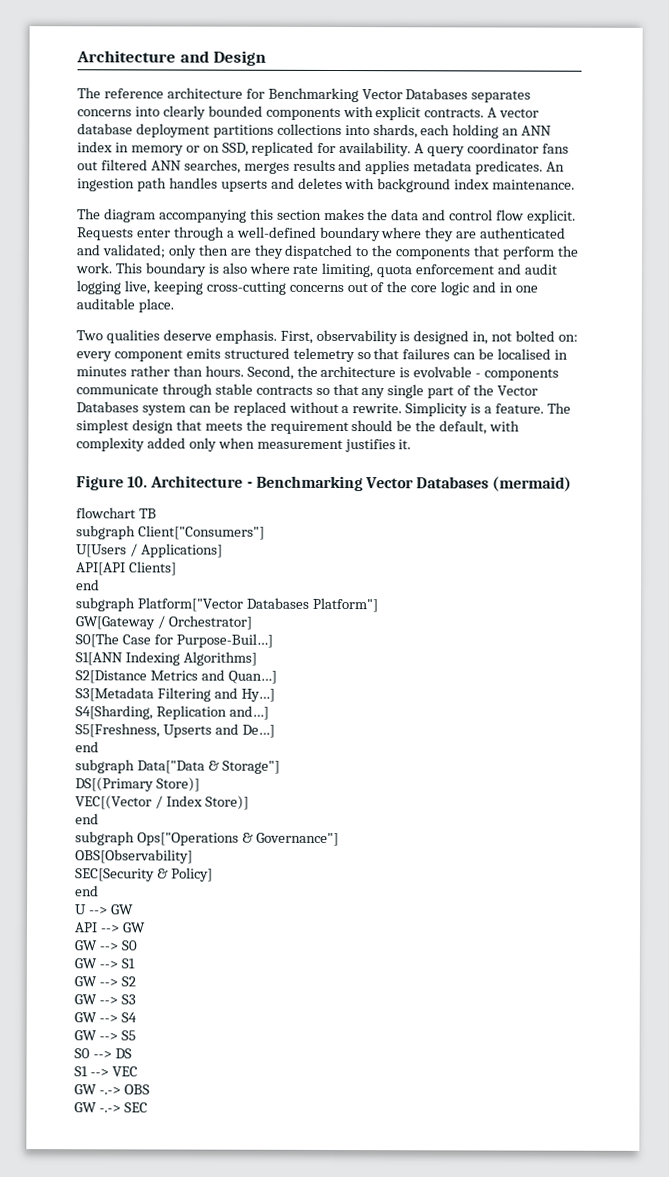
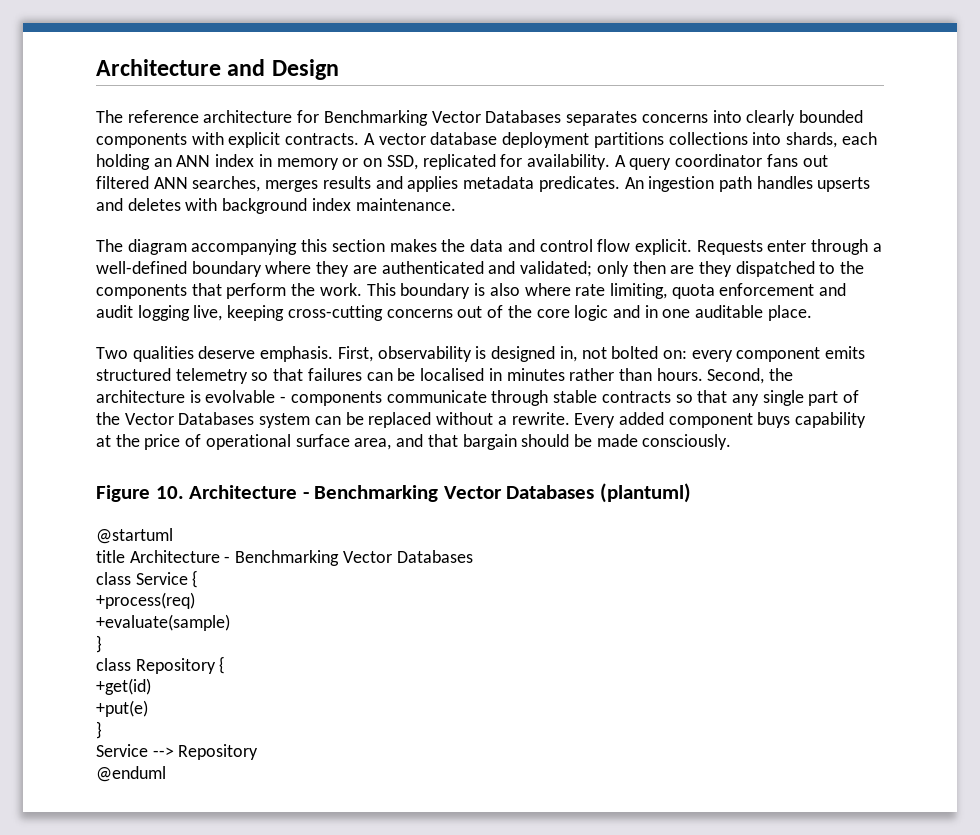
- Simplicity is a feature. The simplest design that meets the requirement should be the default, with complexity added only when measurement justifies it.
+ Every added component buys capability at the price of operational surface area, and that bargain should be made consciously.
- Figure 10. Architecture - Benchmarking Vector Databases (mermaid)
- flowchart TB
- subgraph Client["Consumers"]
- U[Users / Applications]
- API[API Clients]
- end
- subgraph Platform["Vector Databases Platform"]
- GW[Gateway / Orchestrator]
- S0[The Case for Purpose-Buil…]
- S1[ANN Indexing Algorithms]
- S2[Distance Metrics and Quan…]
- S3[Metadata Filtering and Hy…]
- S4[Sharding, Replication and…]
- S5[Freshness, Upserts and De…]
- end
- subgraph Data["Data & Storage"]
- DS[(Primary Store)]
- VEC[(Vector / Index Store)]
- end
- subgraph Ops["Operations & Governance"]
- OBS[Observability]
- SEC[Security & Policy]
- end
- U --> GW
- API --> GW
- GW --> S0
- GW --> S1
- GW --> S2
- GW --> S3
- GW --> S4
- GW --> S5
- S0 --> DS
- S1 --> VEC
- GW -.-> OBS
- GW -.-> SEC
+ Figure 10. Architecture - Benchmarking Vector Databases (plantuml)
+ @startuml
+ title Architecture - Benchmarking Vector Databases
+ class Service {
+ +process(req)
+ +evaluate(sample)
+ }
+ class Repository {
+ +get(id)
+ +put(e)
+ }
+ Service --> Repository
+ @enduml

